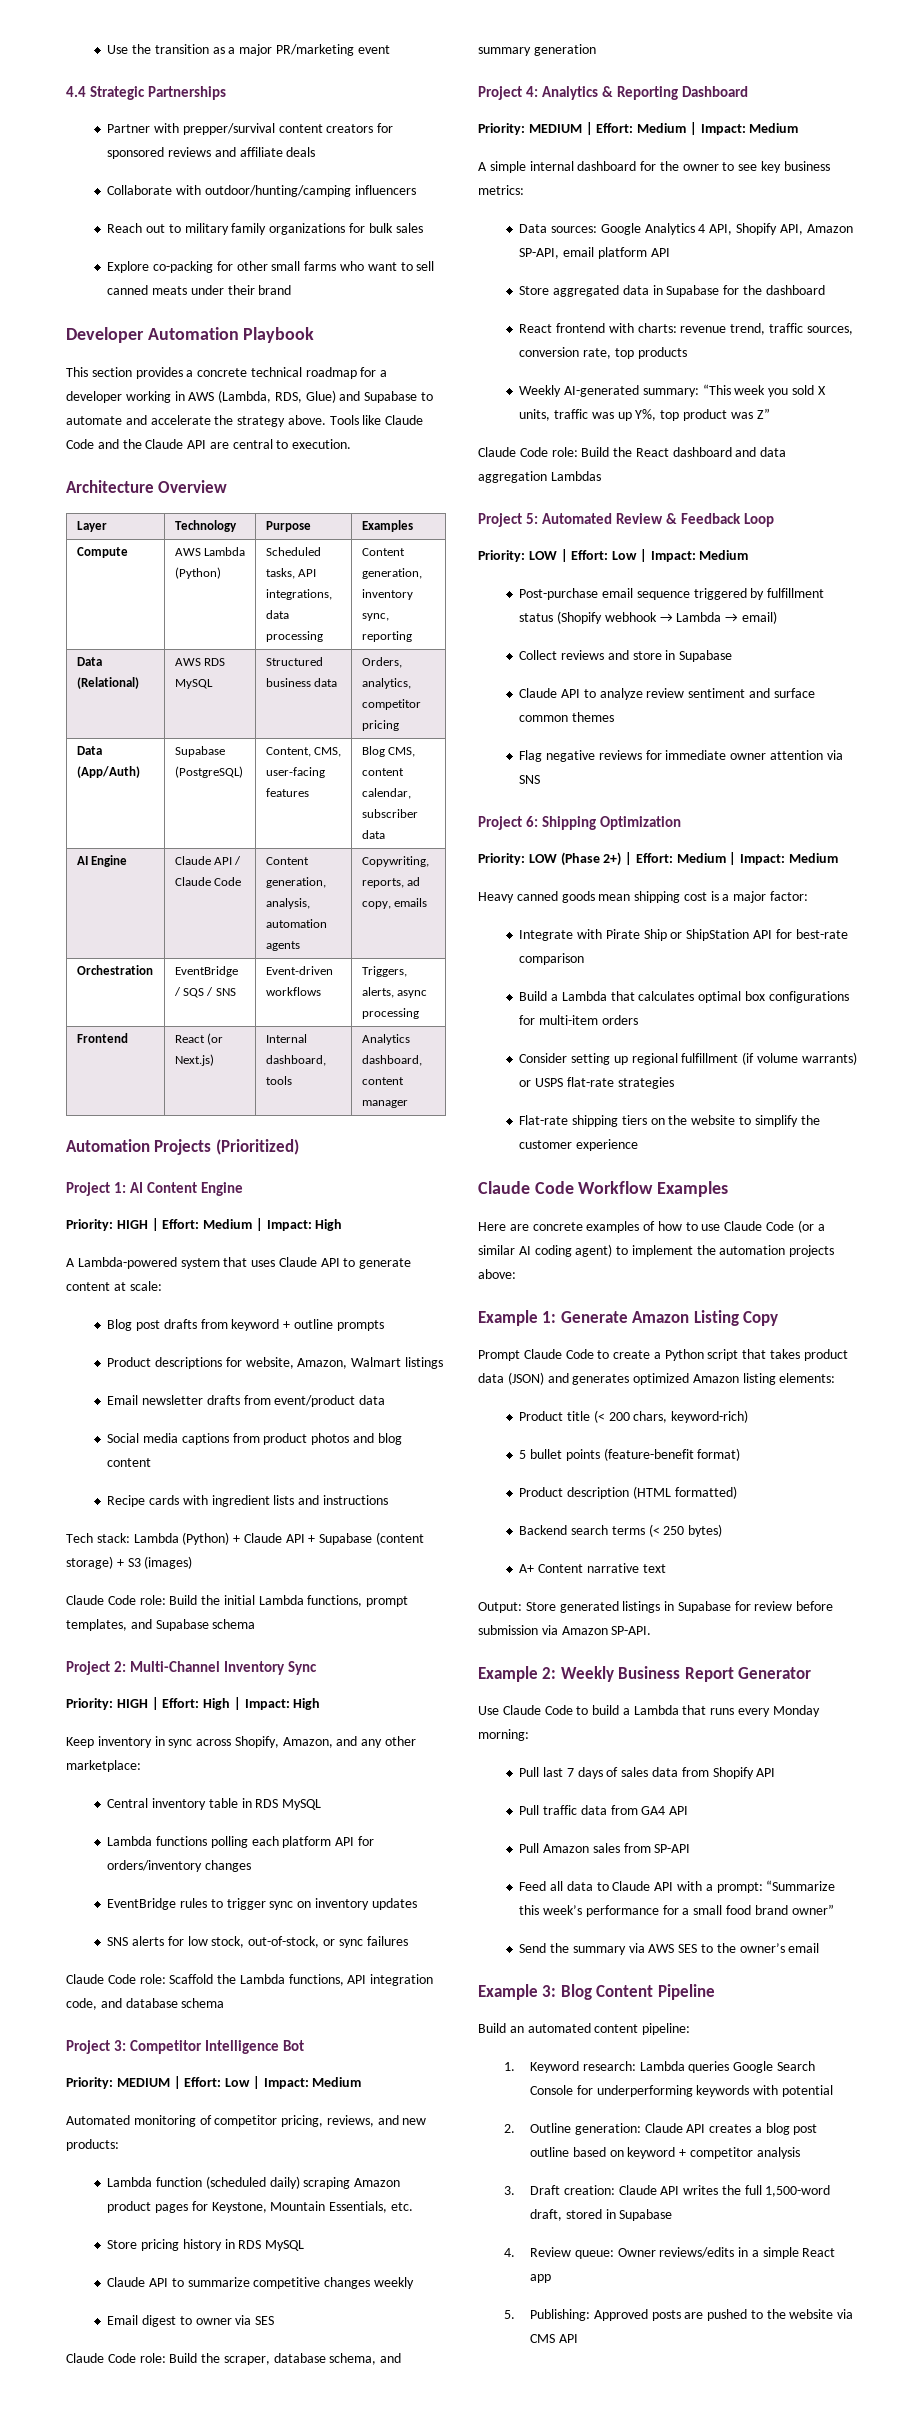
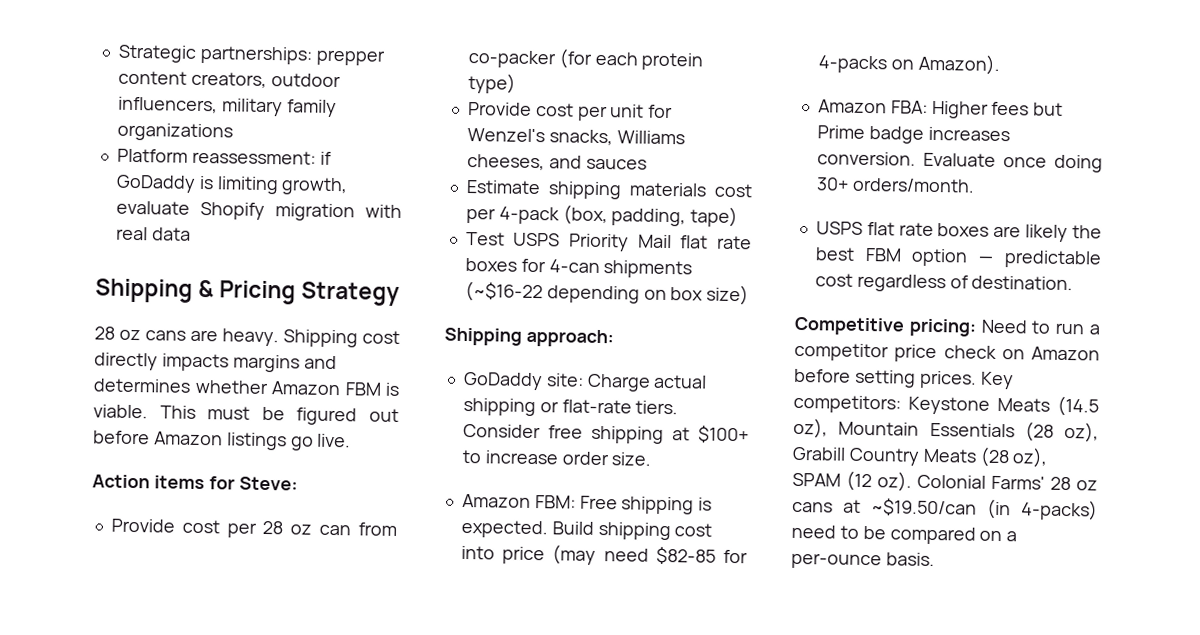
- Use the transition as a major PR/marketing event
- 4.4 Strategic Partnerships
- Partner with prepper/survival content creators for sponsored reviews and affiliate deals
- Collaborate with outdoor/hunting/camping influencers
- Reach out to military family organizations for bulk sales
- Explore co-packing for other small farms who want to sell canned meats under their brand
- Developer Automation Playbook
- This section provides a concrete technical roadmap for a developer working in AWS (Lambda, RDS, Glue) and Supabase to automate and accelerate the strategy above. Tools like Claude Code and the Claude API are central to execution.
- Architecture Overview
- Layer | Technology | Purpose | Examples
- Compute | AWS Lambda (Python) | Scheduled tasks, API integrations, data processing | Content generation, inventory sync, reporting
- Data (Relational) | AWS RDS MySQL | Structured business data | Orders, analytics, competitor pricing
- Data (App/Auth) | Supabase (PostgreSQL) | Content, CMS, user-facing features | Blog CMS, content calendar, subscriber data
- AI Engine | Claude API / Claude Code | Content generation, analysis, automation agents | Copywriting, reports, ad copy, emails
- Orchestration | EventBridge / SQS / SNS | Event-driven workflows | Triggers, alerts, async processing
- Frontend | React (or Next.js) | Internal dashboard, tools | Analytics dashboard, content manager
- Automation Projects (Prioritized)
- Project 1: AI Content Engine
- Priority: HIGH | Effort: Medium | Impact: High
- A Lambda-powered system that uses Claude API to generate content at scale:
- Blog post drafts from keyword + outline prompts
- Product descriptions for website, Amazon, Walmart listings
- Email newsletter drafts from event/product data
- Social media captions from product photos and blog content
- Recipe cards with ingredient lists and instructions
- Tech stack: Lambda (Python) + Claude API + Supabase (content storage) + S3 (images)
- Claude Code role: Build the initial Lambda functions, prompt templates, and Supabase schema
- Project 2: Multi-Channel Inventory Sync
- Priority: HIGH | Effort: High | Impact: High
- Keep inventory in sync across Shopify, Amazon, and any other marketplace:
- Central inventory table in RDS MySQL
- Lambda functions polling each platform API for orders/inventory changes
- EventBridge rules to trigger sync on inventory updates
- SNS alerts for low stock, out-of-stock, or sync failures
- Claude Code role: Scaffold the Lambda functions, API integration code, and database schema
- Project 3: Competitor Intelligence Bot
- Priority: MEDIUM | Effort: Low | Impact: Medium
- Automated monitoring of competitor pricing, reviews, and new products:
- Lambda function (scheduled daily) scraping Amazon product pages for Keystone, Mountain Essentials, etc.
- Store pricing history in RDS MySQL
- Claude API to summarize competitive changes weekly
- Email digest to owner via SES
- Claude Code role: Build the scraper, database schema, and summary generation
- Project 4: Analytics & Reporting Dashboard
- Priority: MEDIUM | Effort: Medium | Impact: Medium
- A simple internal dashboard for the owner to see key business metrics:
- Data sources: Google Analytics 4 API, Shopify API, Amazon SP-API, email platform API
- Store aggregated data in Supabase for the dashboard
- React frontend with charts: revenue trend, traffic sources, conversion rate, top products
- Weekly AI-generated summary: “This week you sold X units, traffic was up Y%, top product was Z”
- Claude Code role: Build the React dashboard and data aggregation Lambdas
- Project 5: Automated Review & Feedback Loop
- Priority: LOW | Effort: Low | Impact: Medium
- Post-purchase email sequence triggered by fulfillment status (Shopify webhook → Lambda → email)
- Collect reviews and store in Supabase
- Claude API to analyze review sentiment and surface common themes
- Flag negative reviews for immediate owner attention via SNS
- Project 6: Shipping Optimization
- Priority: LOW (Phase 2+) | Effort: Medium | Impact: Medium
- Heavy canned goods mean shipping cost is a major factor:
- Integrate with Pirate Ship or ShipStation API for best-rate comparison
- Build a Lambda that calculates optimal box configurations for multi-item orders
- Consider setting up regional fulfillment (if volume warrants) or USPS flat-rate strategies
- Flat-rate shipping tiers on the website to simplify the customer experience
- Claude Code Workflow Examples
- Here are concrete examples of how to use Claude Code (or a similar AI coding agent) to implement the automation projects above:
- Example 1: Generate Amazon Listing Copy
- Prompt Claude Code to create a Python script that takes product data (JSON) and generates optimized Amazon listing elements:
- Product title (< 200 chars, keyword-rich)
- 5 bullet points (feature-benefit format)
- Product description (HTML formatted)
- Backend search terms (< 250 bytes)
- A+ Content narrative text
- Output: Store generated listings in Supabase for review before submission via Amazon SP-API.
- Example 2: Weekly Business Report Generator
- Use Claude Code to build a Lambda that runs every Monday morning:
- Pull last 7 days of sales data from Shopify API
- Pull traffic data from GA4 API
- Pull Amazon sales from SP-API
- Feed all data to Claude API with a prompt: “Summarize this week’s performance for a small food brand owner”
- Send the summary via AWS SES to the owner’s email
- Example 3: Blog Content Pipeline
- Build an automated content pipeline:
- 1. Keyword research: Lambda queries Google Search Console for underperforming keywords with potential
- 2. Outline generation: Claude API creates a blog post outline based on keyword + competitor analysis
- 3. Draft creation: Claude API writes the full 1,500-word draft, stored in Supabase
- 4. Review queue: Owner reviews/edits in a simple React app
- 5. Publishing: Approved posts are pushed to the website via CMS API
+ Strategic partnerships: prepper content creators, outdoor influencers, military family organizations
+ Platform reassessment: if GoDaddy is limiting growth, evaluate Shopify migration with real data
+ Shipping & Pricing Strategy
+ 28 oz cans are heavy. Shipping cost directly impacts margins and determines whether Amazon FBM is viable. This must be figured out before Amazon listings go live.
+ Action items for Steve:
+ Provide cost per 28 oz can from co-packer (for each protein type)
+ Provide cost per unit for Wenzel's snacks, Williams cheeses, and sauces
+ Estimate shipping materials cost per 4-pack (box, padding, tape)
+ Test USPS Priority Mail flat rate boxes for 4-can shipments (~$16-22 depending on box size)
+ Shipping approach:
+ GoDaddy site: Charge actual shipping or flat-rate tiers. Consider free shipping at $100+ to increase order size.
+ Amazon FBM: Free shipping is expected. Build shipping cost into price (may need $82-85 for 4-packs on Amazon).
+ Amazon FBA: Higher fees but Prime badge increases conversion. Evaluate once doing 30+ orders/month.
+ USPS flat rate boxes are likely the best FBM option — predictable cost regardless of destination.
+ Competitive pricing: Need to run a competitor price check on Amazon before setting prices. Key competitors: Keystone Meats (14.5 oz), Mountain Essentials (28 oz), Grabill Country Meats (28 oz), SPAM (12 oz). Colonial Farms' 28 oz cans at ~$19.50/can (in 4-packs) need to be compared on a per-ounce basis.

